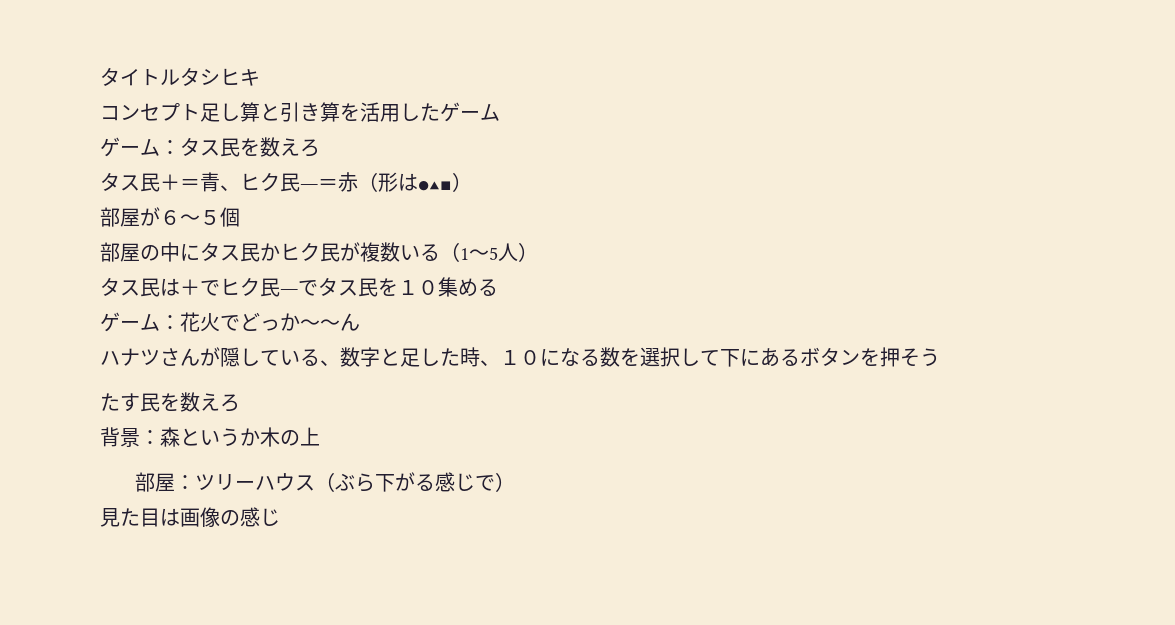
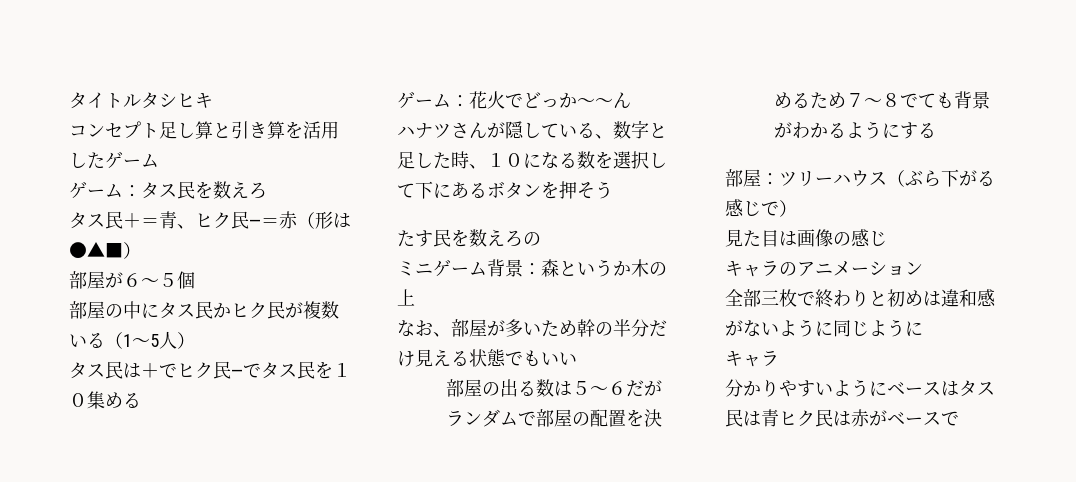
- たす民を数えろ
- 背景：森というか木の上
+ たす民を数えろの
+ ミニゲーム背景：森というか木の上
+ なお、部屋が多いため幹の半分だけ見える状態でもいい
+ 部屋の出る数は５～６だがランダムで部屋の配置を決めるため７～８でても背景がわかるようにする
+ キャラのアニメーション
+ 全部三枚で終わりと初めは違和感がないように同じように
+ キャラ
+ 分かりやすいようにベースはタス民は青ヒク民は赤がベースで

